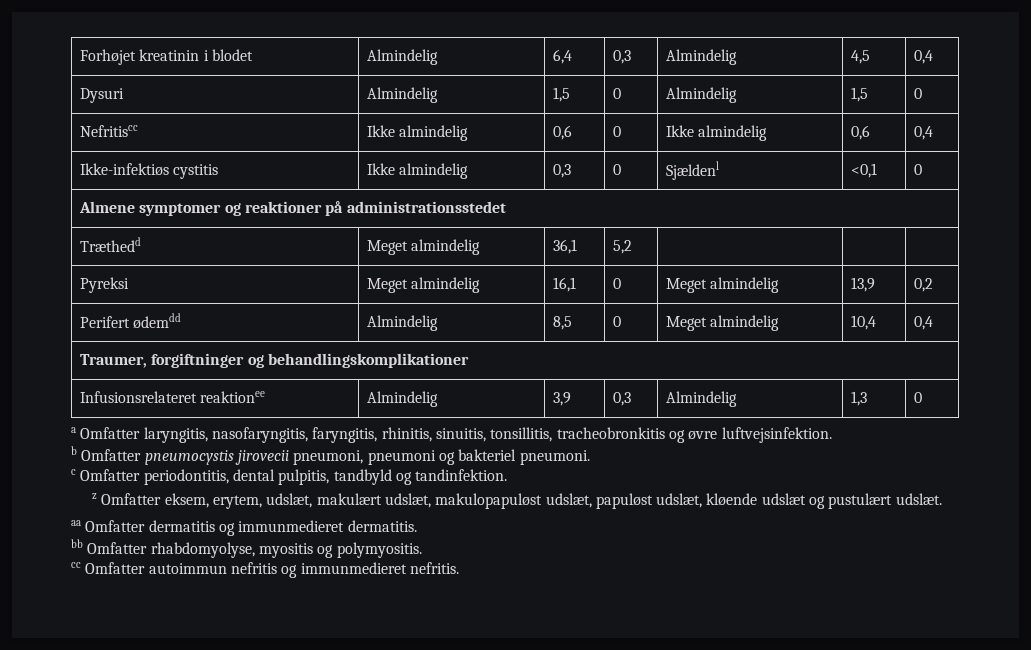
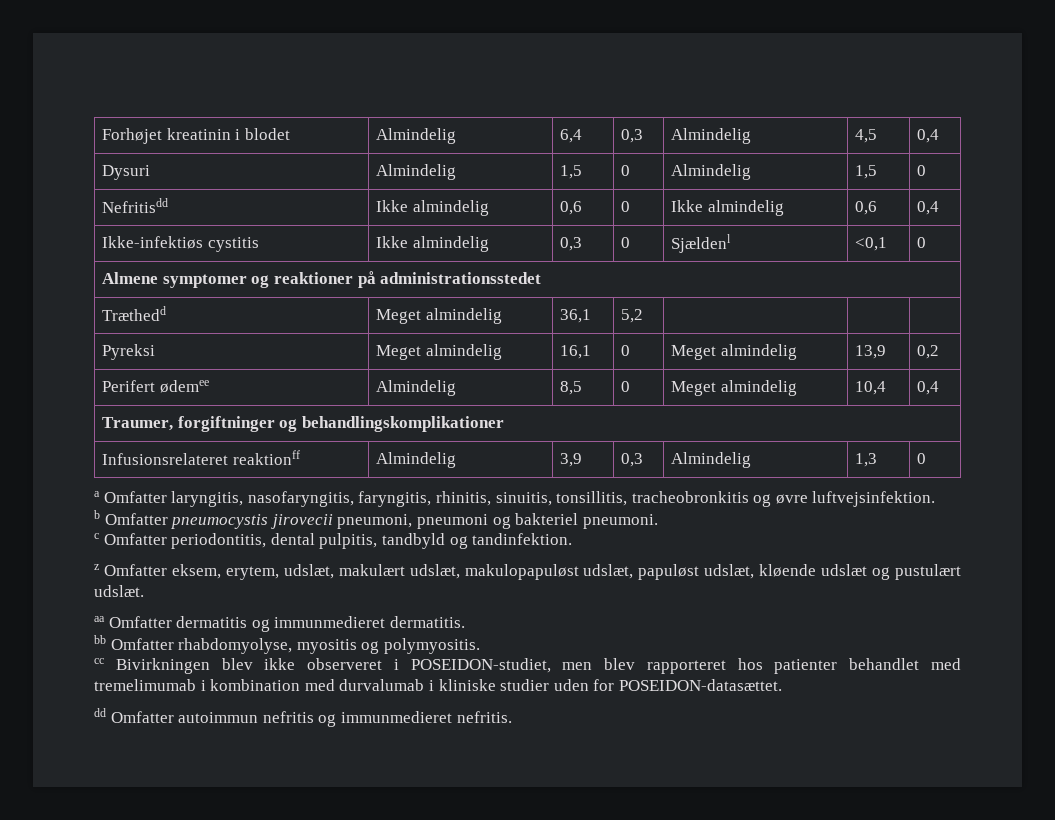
- Nefritiscc | Ikke almindelig | 0,6 | 0 | Ikke almindelig | 0,6 | 0,4
+ Nefritisdd | Ikke almindelig | 0,6 | 0 | Ikke almindelig | 0,6 | 0,4
- Perifert ødemdd | Almindelig | 8,5 | 0 | Meget almindelig | 10,4 | 0,4
+ Perifert ødemee | Almindelig | 8,5 | 0 | Meget almindelig | 10,4 | 0,4
- Infusionsrelateret reaktionee | Almindelig | 3,9 | 0,3 | Almindelig | 1,3 | 0
+ Infusionsrelateret reaktionff | Almindelig | 3,9 | 0,3 | Almindelig | 1,3 | 0
- cc Omfatter autoimmun nefritis og immunmedieret nefritis.
+ cc Bivirkningen blev ikke observeret i POSEIDON-studiet, men blev rapporteret hos patienter behandlet med tremelimumab i kombination med durvalumab i kliniske studier uden for POSEIDON-datasættet.
+ dd Omfatter autoimmun nefritis og immunmedieret nefritis.

